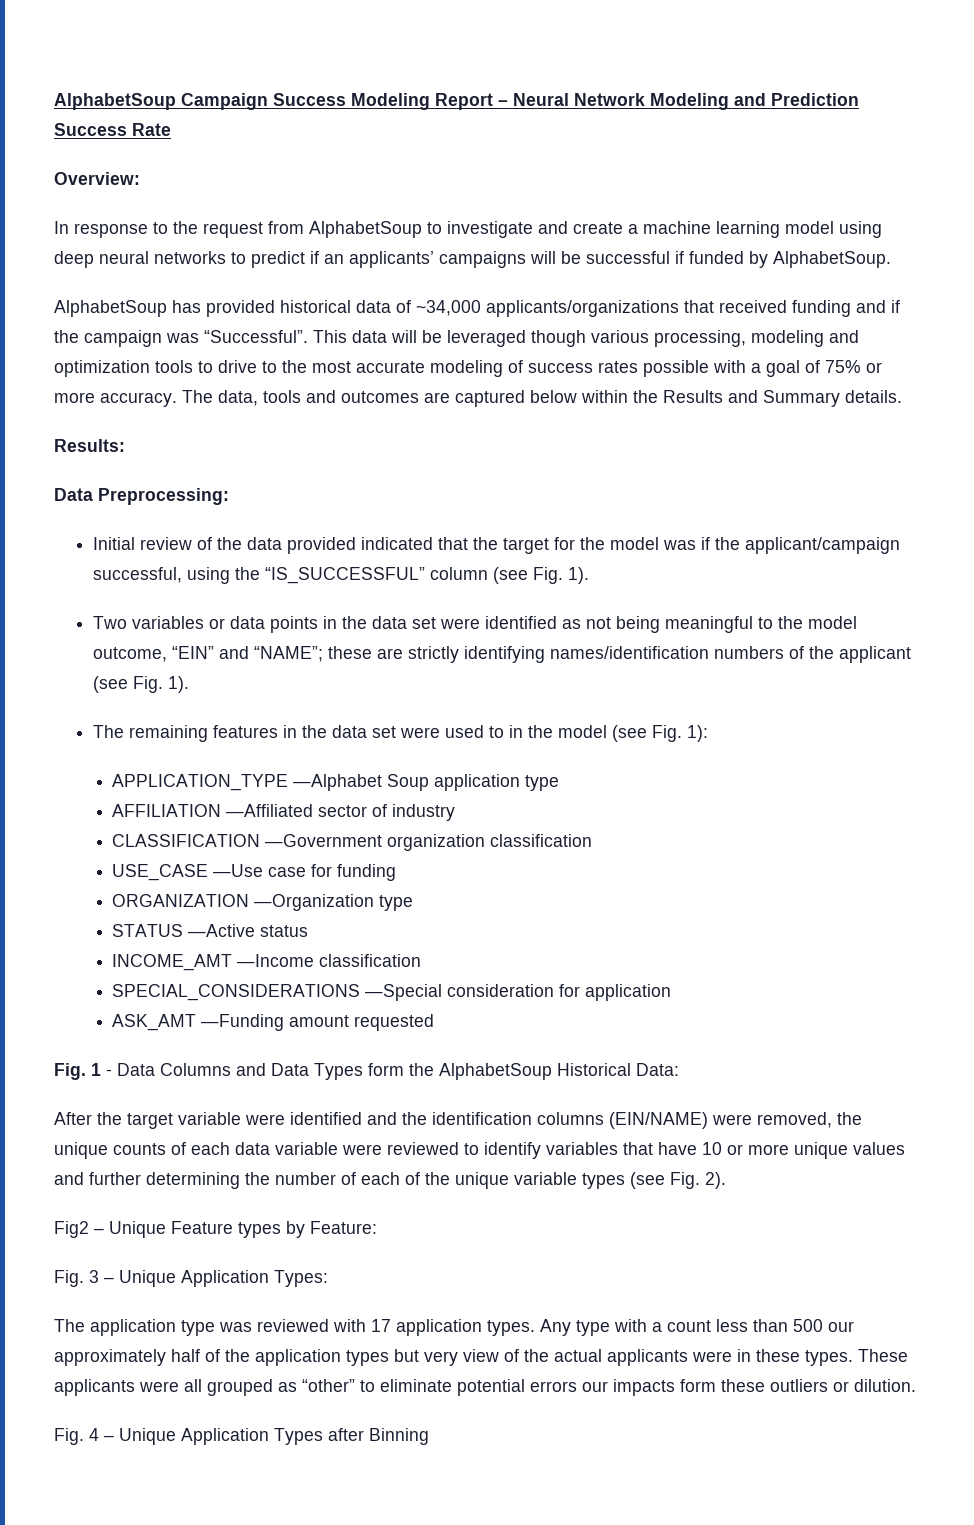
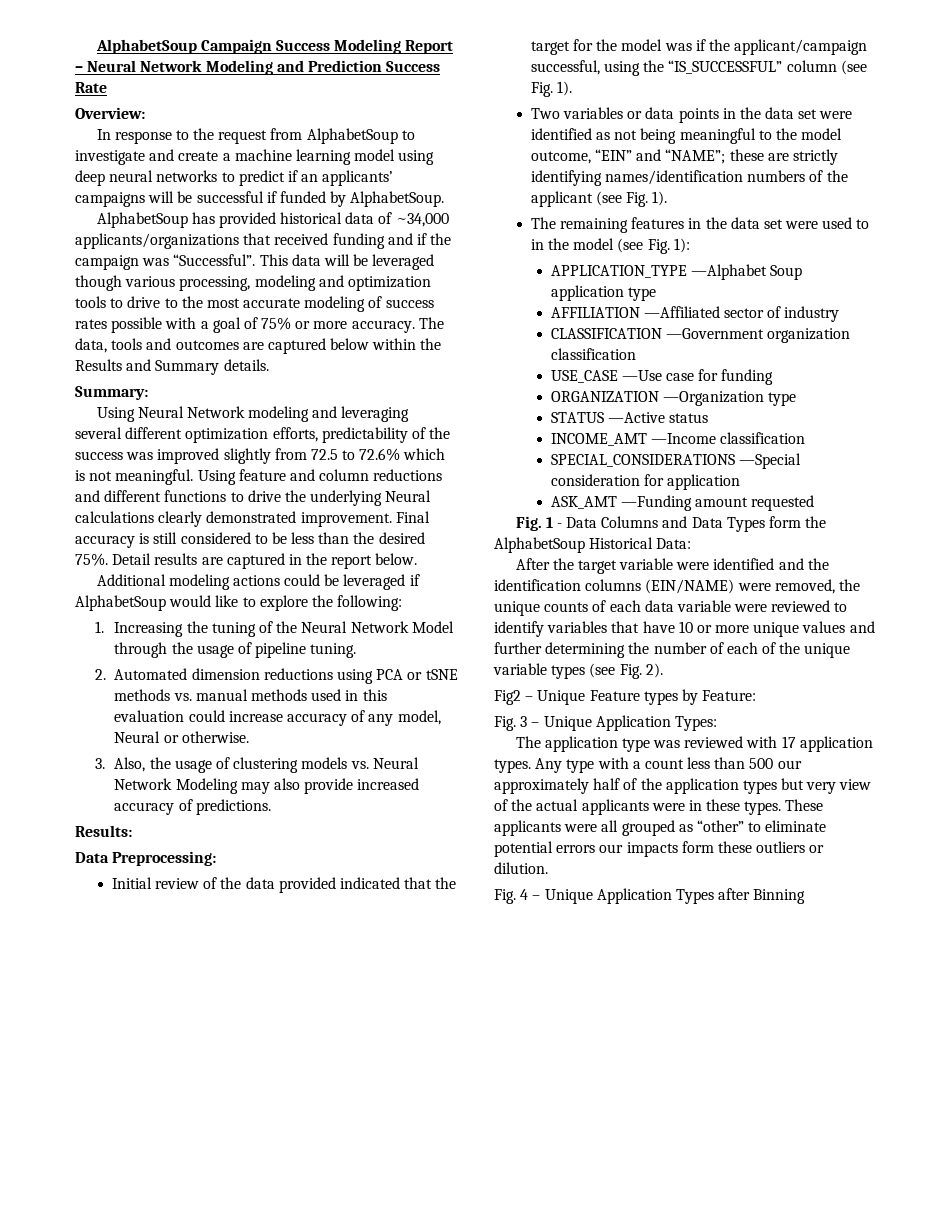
+ Summary:
+ Using Neural Network modeling and leveraging several different optimization efforts, predictability of the success was improved slightly from 72.5 to 72.6% which is not meaningful. Using feature and column reductions and different functions to drive the underlying Neural calculations clearly demonstrated improvement. Final accuracy is still considered to be less than the desired 75%. Detail results are captured in the report below.
+ Additional modeling actions could be leveraged if AlphabetSoup would like to explore the following:
+ 1. Increasing the tuning of the Neural Network Model through the usage of pipeline tuning.
+ 2. Automated dimension reductions using PCA or tSNE methods vs. manual methods used in this evaluation could increase accuracy of any model, Neural or otherwise.
+ 3. Also, the usage of clustering models vs. Neural Network Modeling may also provide increased accuracy of predictions.

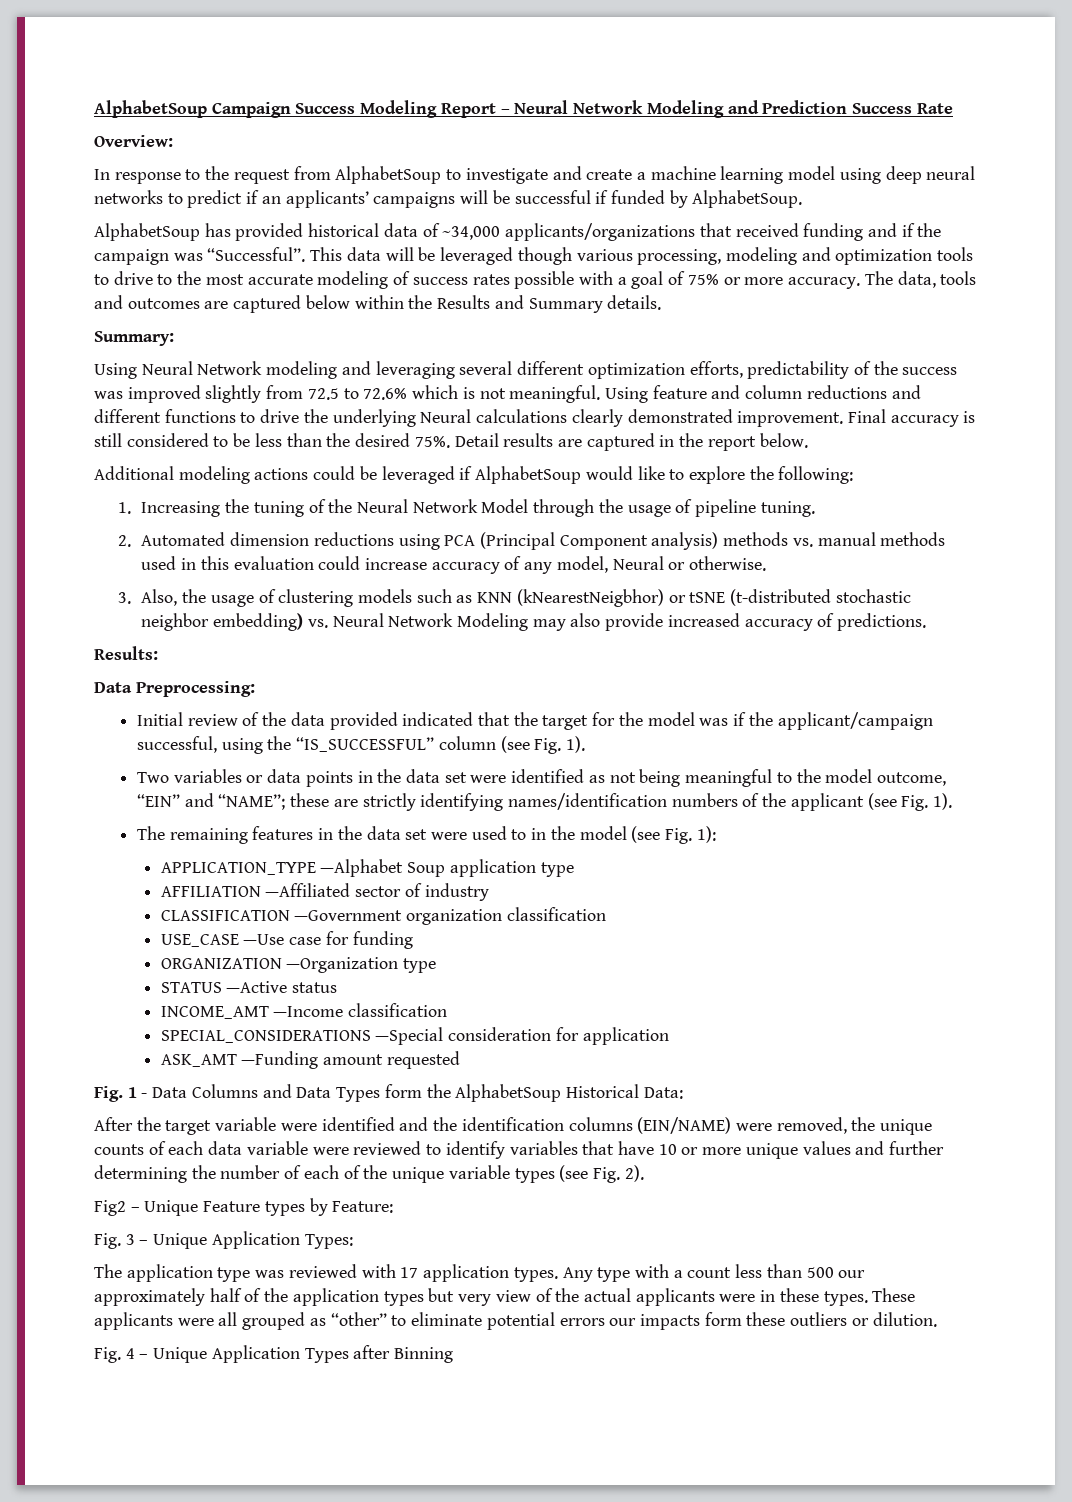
- 2. Automated dimension reductions using PCA or tSNE methods vs. manual methods used in this evaluation could increase accuracy of any model, Neural or otherwise.
+ 2. Automated dimension reductions using PCA (Principal Component analysis) methods vs. manual methods used in this evaluation could increase accuracy of any model, Neural or otherwise.
- 3. Also, the usage of clustering models vs. Neural Network Modeling may also provide increased accuracy of predictions.
+ 3. Also, the usage of clustering models such as KNN (kNearestNeigbhor) or tSNE (t-distributed stochastic neighbor embedding) vs. Neural Network Modeling may also provide increased accuracy of predictions.

